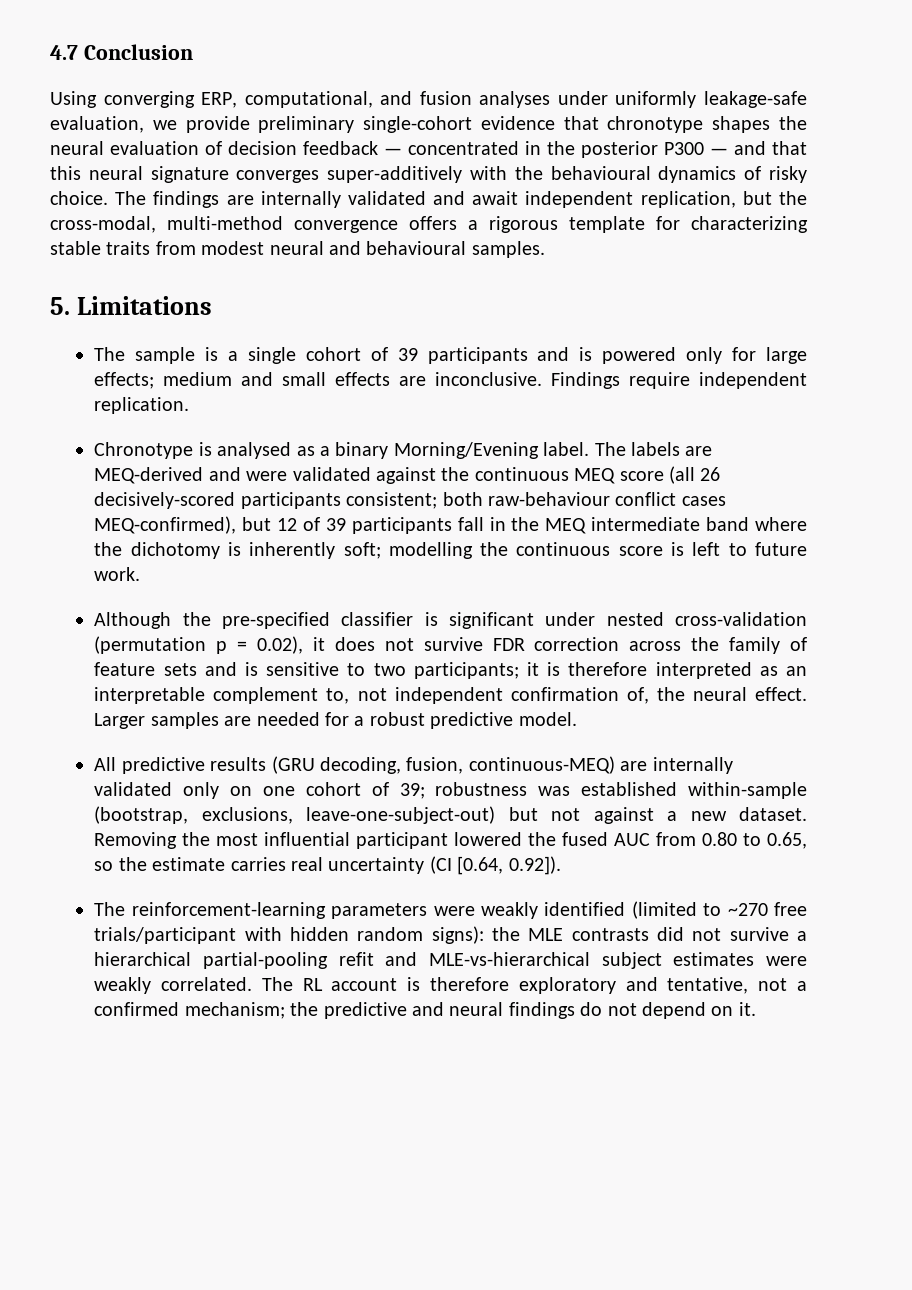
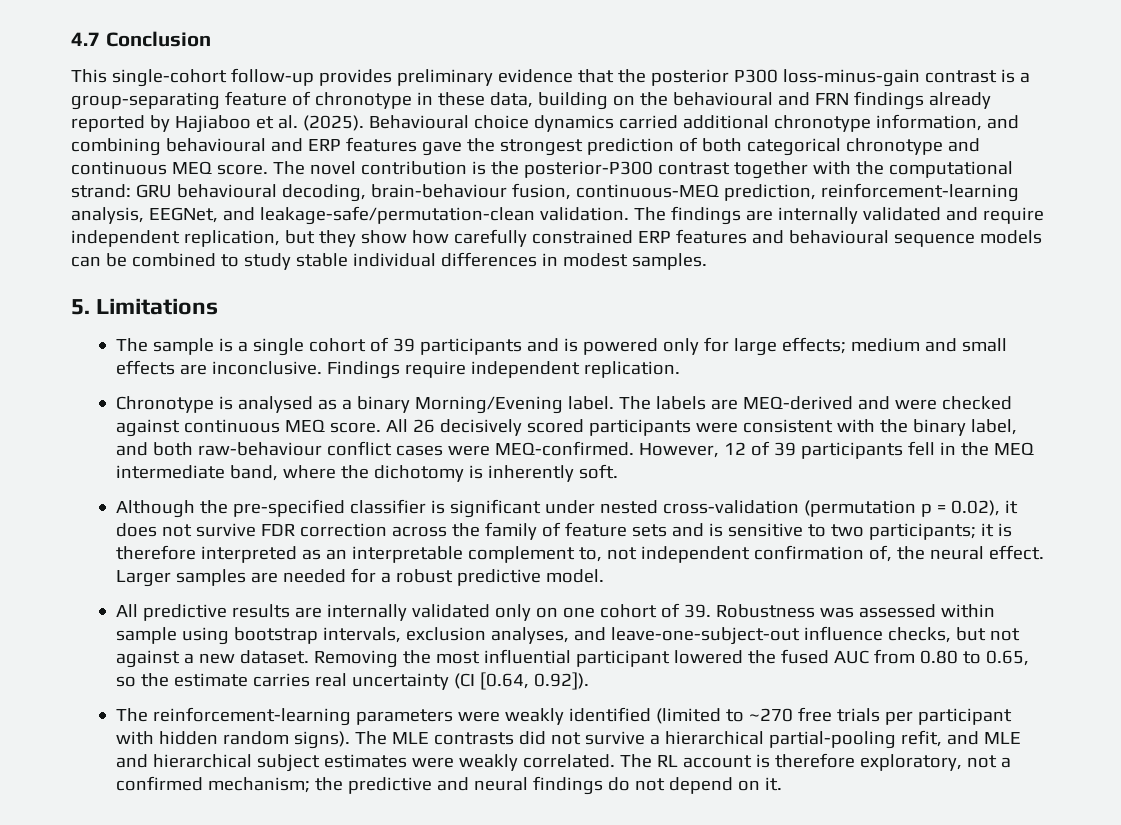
- Using converging ERP, computational, and fusion analyses under uniformly leakage-safe evaluation, we provide preliminary single-cohort evidence that chronotype shapes the neural evaluation of decision feedback — concentrated in the posterior P300 — and that this neural signature converges super-additively with the behavioural dynamics of risky choice.
+ This single-cohort follow-up provides preliminary evidence that the posterior P300 loss-minus-gain contrast is a group-separating feature of chronotype in these data, building on the behavioural and FRN findings already reported by Hajiaboo et al. (2025). Behavioural choice dynamics carried additional chronotype information, and combining behavioural and ERP features gave the strongest prediction of both categorical chronotype and continuous MEQ score. The novel contribution is the posterior-P300 contrast together with the computational strand: GRU behavioural decoding, brain-behaviour fusion, continuous-MEQ prediction, reinforcement-learning analysis, EEGNet, and leakage-safe/permutation-clean validation.
- The findings are internally validated and await independent replication, but the cross-modal, multi-method convergence offers a rigorous template for characterizing stable traits from modest neural and behavioural samples.
+ The findings are internally validated and require independent replication, but they show how carefully constrained ERP features and behavioural sequence models can be combined to study stable individual differences in modest samples.
- The labels are MEQ-derived and were validated against the continuous MEQ score (all 26 decisively-scored participants consistent; both raw-behaviour conflict cases MEQ-confirmed), but 12 of 39 participants fall in the MEQ intermediate band where the dichotomy is inherently soft; modelling the continuous score is left to future work.
+ The labels are MEQ-derived and were checked against continuous MEQ score. All 26 decisively scored participants were consistent with the binary label, and both raw-behaviour conflict cases were MEQ-confirmed. However, 12 of 39 participants fell in the MEQ intermediate band, where the dichotomy is inherently soft.
- All predictive results (GRU decoding, fusion, continuous-MEQ) are internally validated only on one cohort of 39; robustness was established within-sample (bootstrap, exclusions, leave-one-subject-out) but not against a new dataset.
+ All predictive results are internally validated only on one cohort of 39. Robustness was assessed within sample using bootstrap intervals, exclusion analyses, and leave-one-subject-out influence checks, but not against a new dataset.
- The reinforcement-learning parameters were weakly identified (limited to ~270 free trials/participant with hidden random signs): the MLE contrasts did not survive a hierarchical partial-pooling refit and MLE-vs-hierarchical subject estimates were weakly correlated.
+ The reinforcement-learning parameters were weakly identified (limited to ~270 free trials per participant with hidden random signs). The MLE contrasts did not survive a hierarchical partial-pooling refit, and MLE and hierarchical subject estimates were weakly correlated.
- The RL account is therefore exploratory and tentative, not a confirmed mechanism; the predictive and neural findings do not depend on it.
+ The RL account is therefore exploratory, not a confirmed mechanism; the predictive and neural findings do not depend on it.

